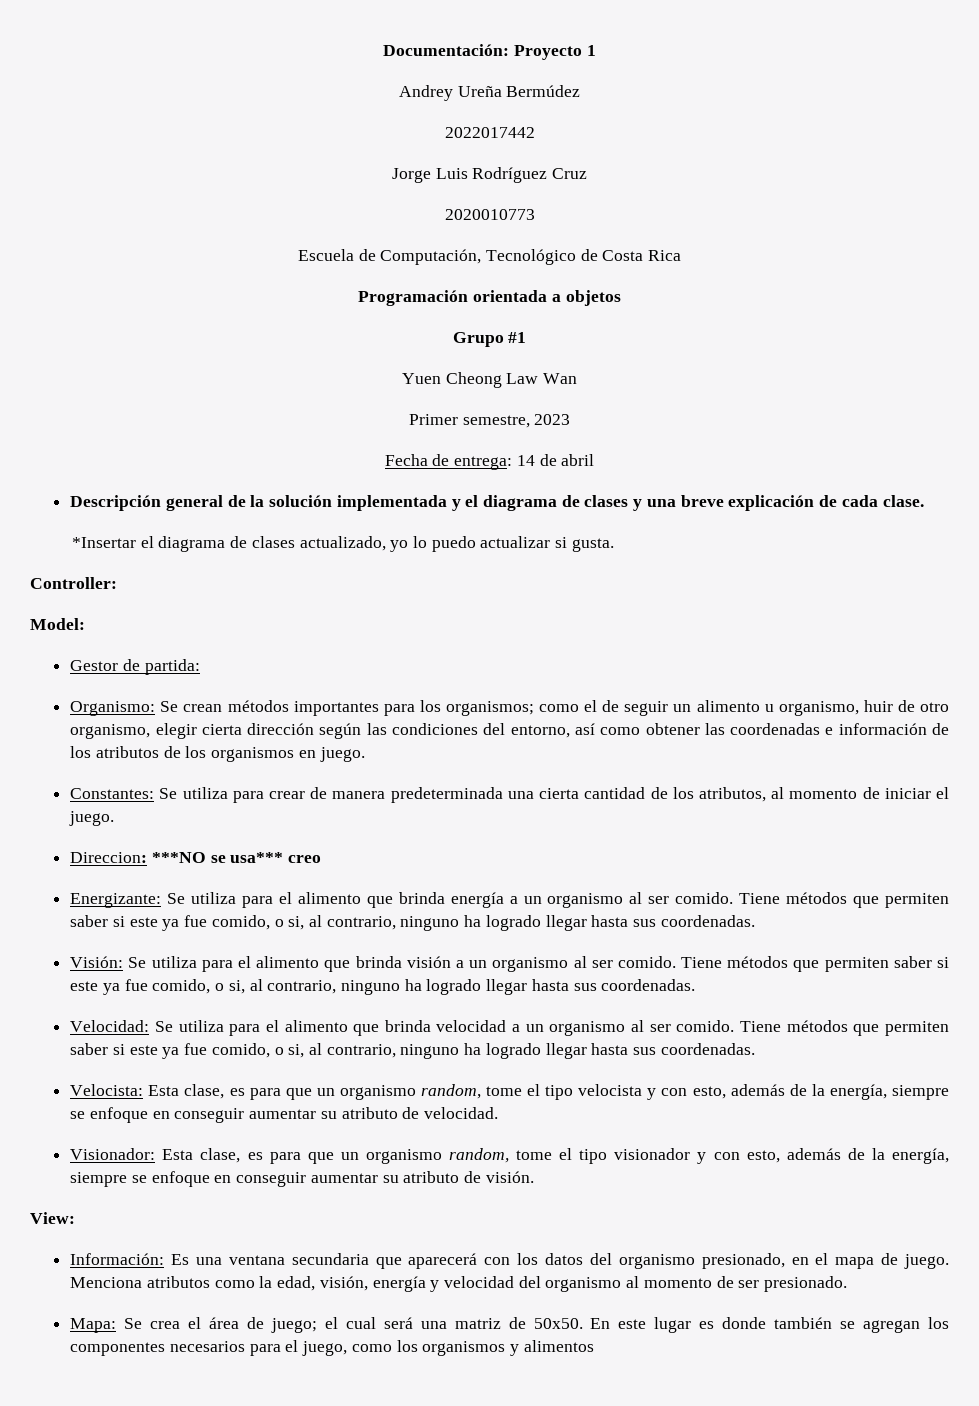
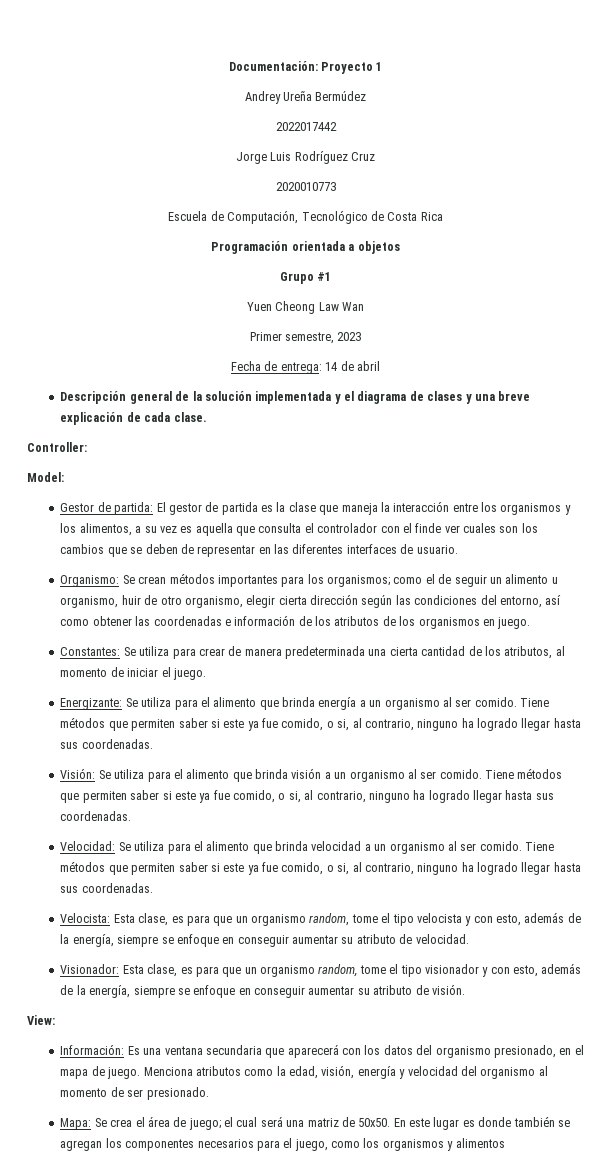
- *Insertar el diagrama de clases actualizado, yo lo puedo actualizar si gusta.
- Gestor de partida:
+ Gestor de partida: El gestor de partida es la clase que maneja la interacción entre los organismos y los alimentos, a su vez es aquella que consulta el controlador con el finde ver cuales son los cambios que se deben de representar en las diferentes interfaces de usuario.
- Direccion: ***NO se usa*** creo

